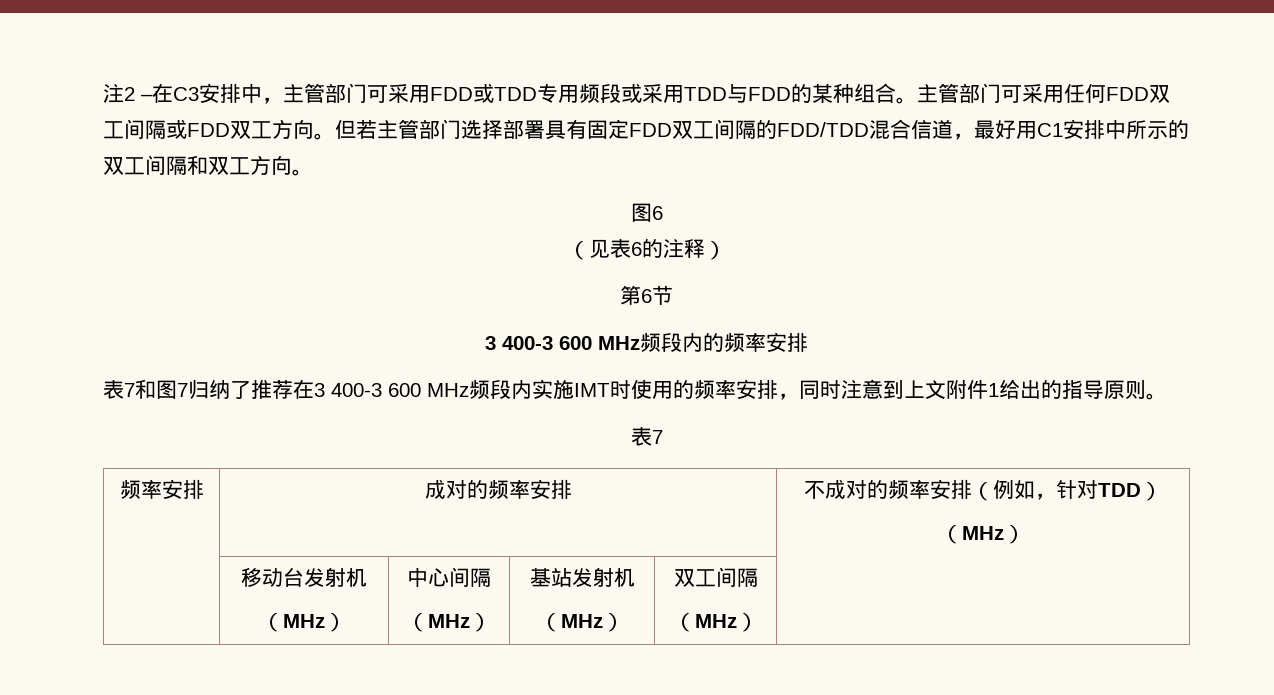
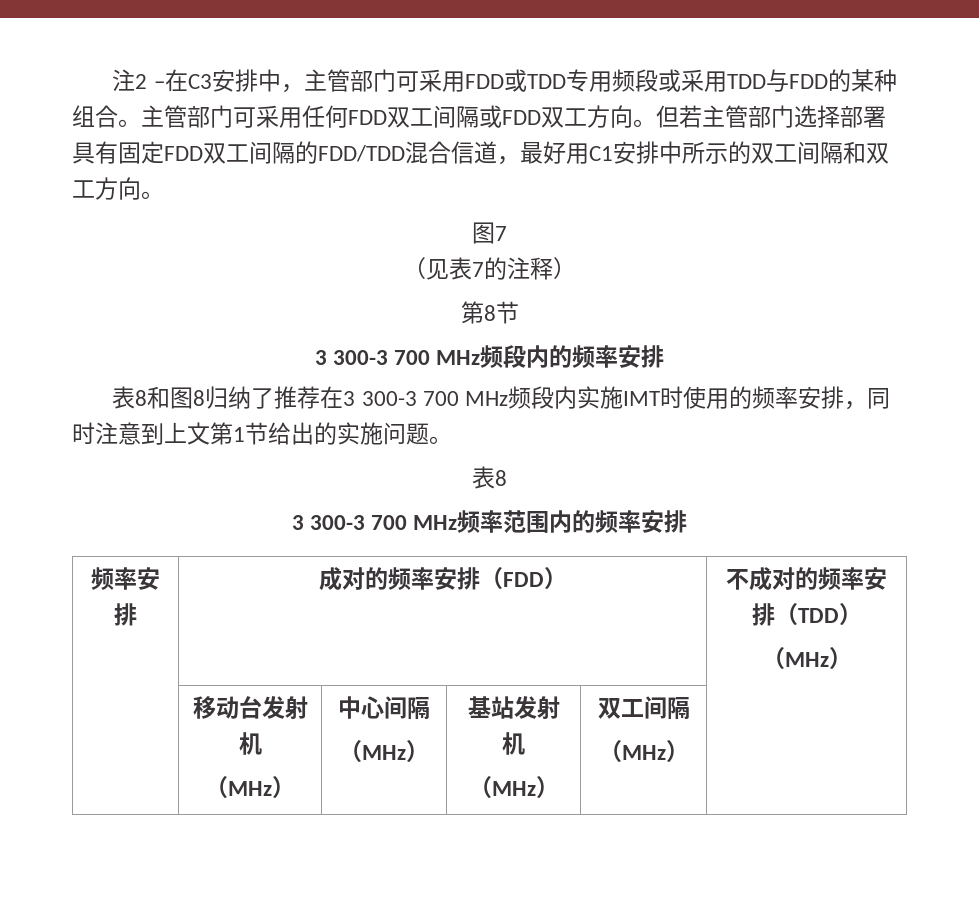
- 图6
+ 图7
- （见表6的注释）
+ （见表7的注释）
- 第6节
+ 第8节
- 3 400-3 600 MHz频段内的频率安排
+ 3 300-3 700 MHz频段内的频率安排
- 表7和图7归纳了推荐在3 400-3 600 MHz频段内实施IMT时使用的频率安排，同时注意到上文附件1给出的指导原则。
- 表7
+ 表8和图8归纳了推荐在3 300-3 700 MHz频段内实施IMT时使用的频率安排，同时注意到上文第1节给出的实施问题。
+ 表8
+ 3 300-3 700 MHz频率范围内的频率安排
- 频率安排 | 成对的频率安排 | 不成对的频率安排（例如，针对TDD）
+ 频率安排 | 成对的频率安排（FDD） | 不成对的频率安排（TDD）

